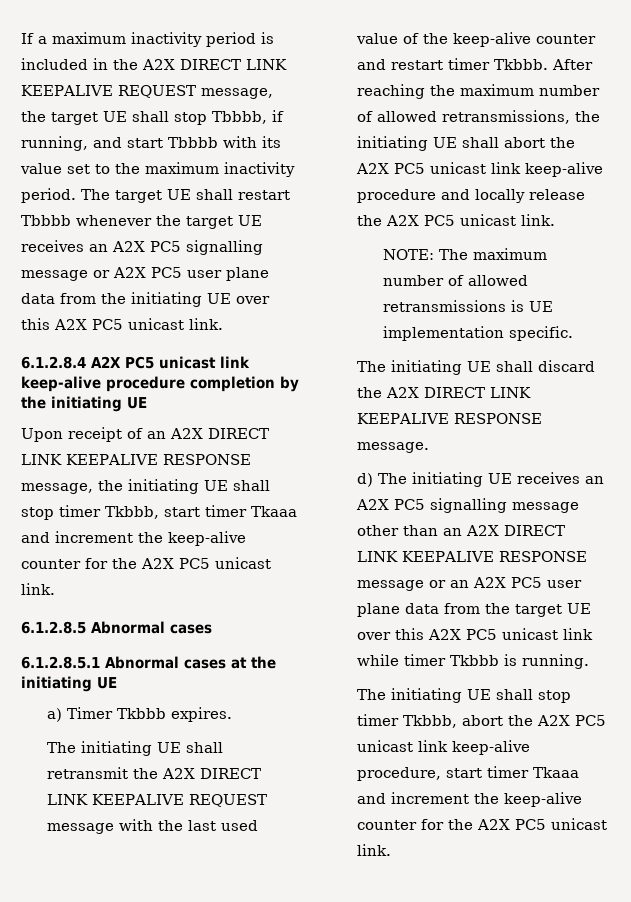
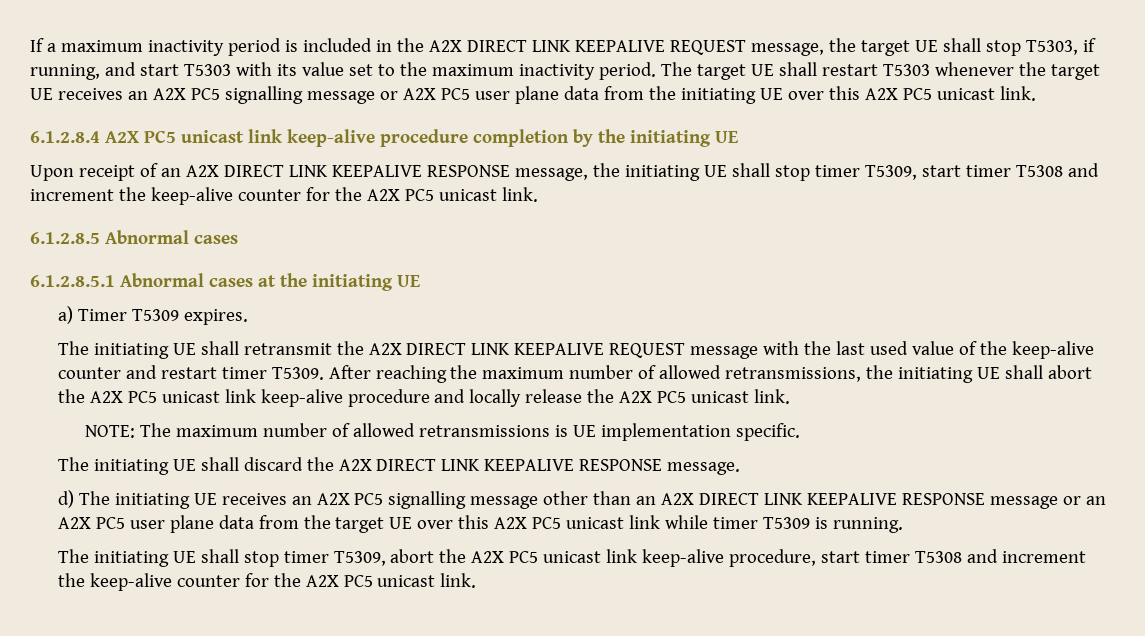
- If a maximum inactivity period is included in the A2X DIRECT LINK KEEPALIVE REQUEST message, the target UE shall stop Tbbbb, if running, and start Tbbbb with its value set to the maximum inactivity period.
+ If a maximum inactivity period is included in the A2X DIRECT LINK KEEPALIVE REQUEST message, the target UE shall stop T5303, if running, and start T5303 with its value set to the maximum inactivity period.
- The target UE shall restart Tbbbb whenever the target UE receives an A2X PC5 signalling message or A2X PC5 user plane data from the initiating UE over this A2X PC5 unicast link.
+ The target UE shall restart T5303 whenever the target UE receives an A2X PC5 signalling message or A2X PC5 user plane data from the initiating UE over this A2X PC5 unicast link.
- Upon receipt of an A2X DIRECT LINK KEEPALIVE RESPONSE message, the initiating UE shall stop timer Tkbbb, start timer Tkaaa and increment the keep-alive counter for the A2X PC5 unicast link.
+ Upon receipt of an A2X DIRECT LINK KEEPALIVE RESPONSE message, the initiating UE shall stop timer T5309, start timer T5308 and increment the keep-alive counter for the A2X PC5 unicast link.
- a) Timer Tkbbb expires.
+ a) Timer T5309 expires.
- The initiating UE shall retransmit the A2X DIRECT LINK KEEPALIVE REQUEST message with the last used value of the keep-alive counter and restart timer Tkbbb.
+ The initiating UE shall retransmit the A2X DIRECT LINK KEEPALIVE REQUEST message with the last used value of the keep-alive counter and restart timer T5309.
- d) The initiating UE receives an A2X PC5 signalling message other than an A2X DIRECT LINK KEEPALIVE RESPONSE message or an A2X PC5 user plane data from the target UE over this A2X PC5 unicast link while timer Tkbbb is running.
+ d) The initiating UE receives an A2X PC5 signalling message other than an A2X DIRECT LINK KEEPALIVE RESPONSE message or an A2X PC5 user plane data from the target UE over this A2X PC5 unicast link while timer T5309 is running.
- The initiating UE shall stop timer Tkbbb, abort the A2X PC5 unicast link keep-alive procedure, start timer Tkaaa and increment the keep-alive counter for the A2X PC5 unicast link.
+ The initiating UE shall stop timer T5309, abort the A2X PC5 unicast link keep-alive procedure, start timer T5308 and increment the keep-alive counter for the A2X PC5 unicast link.

